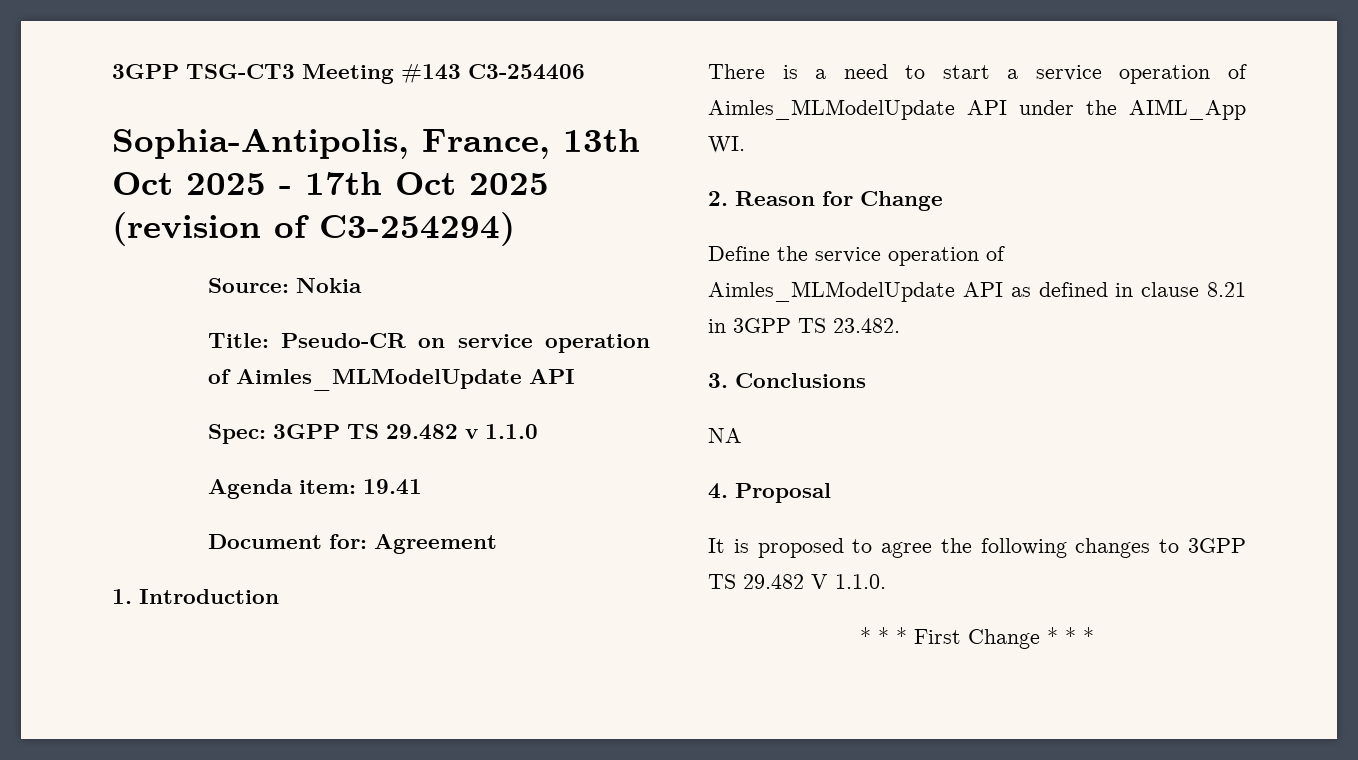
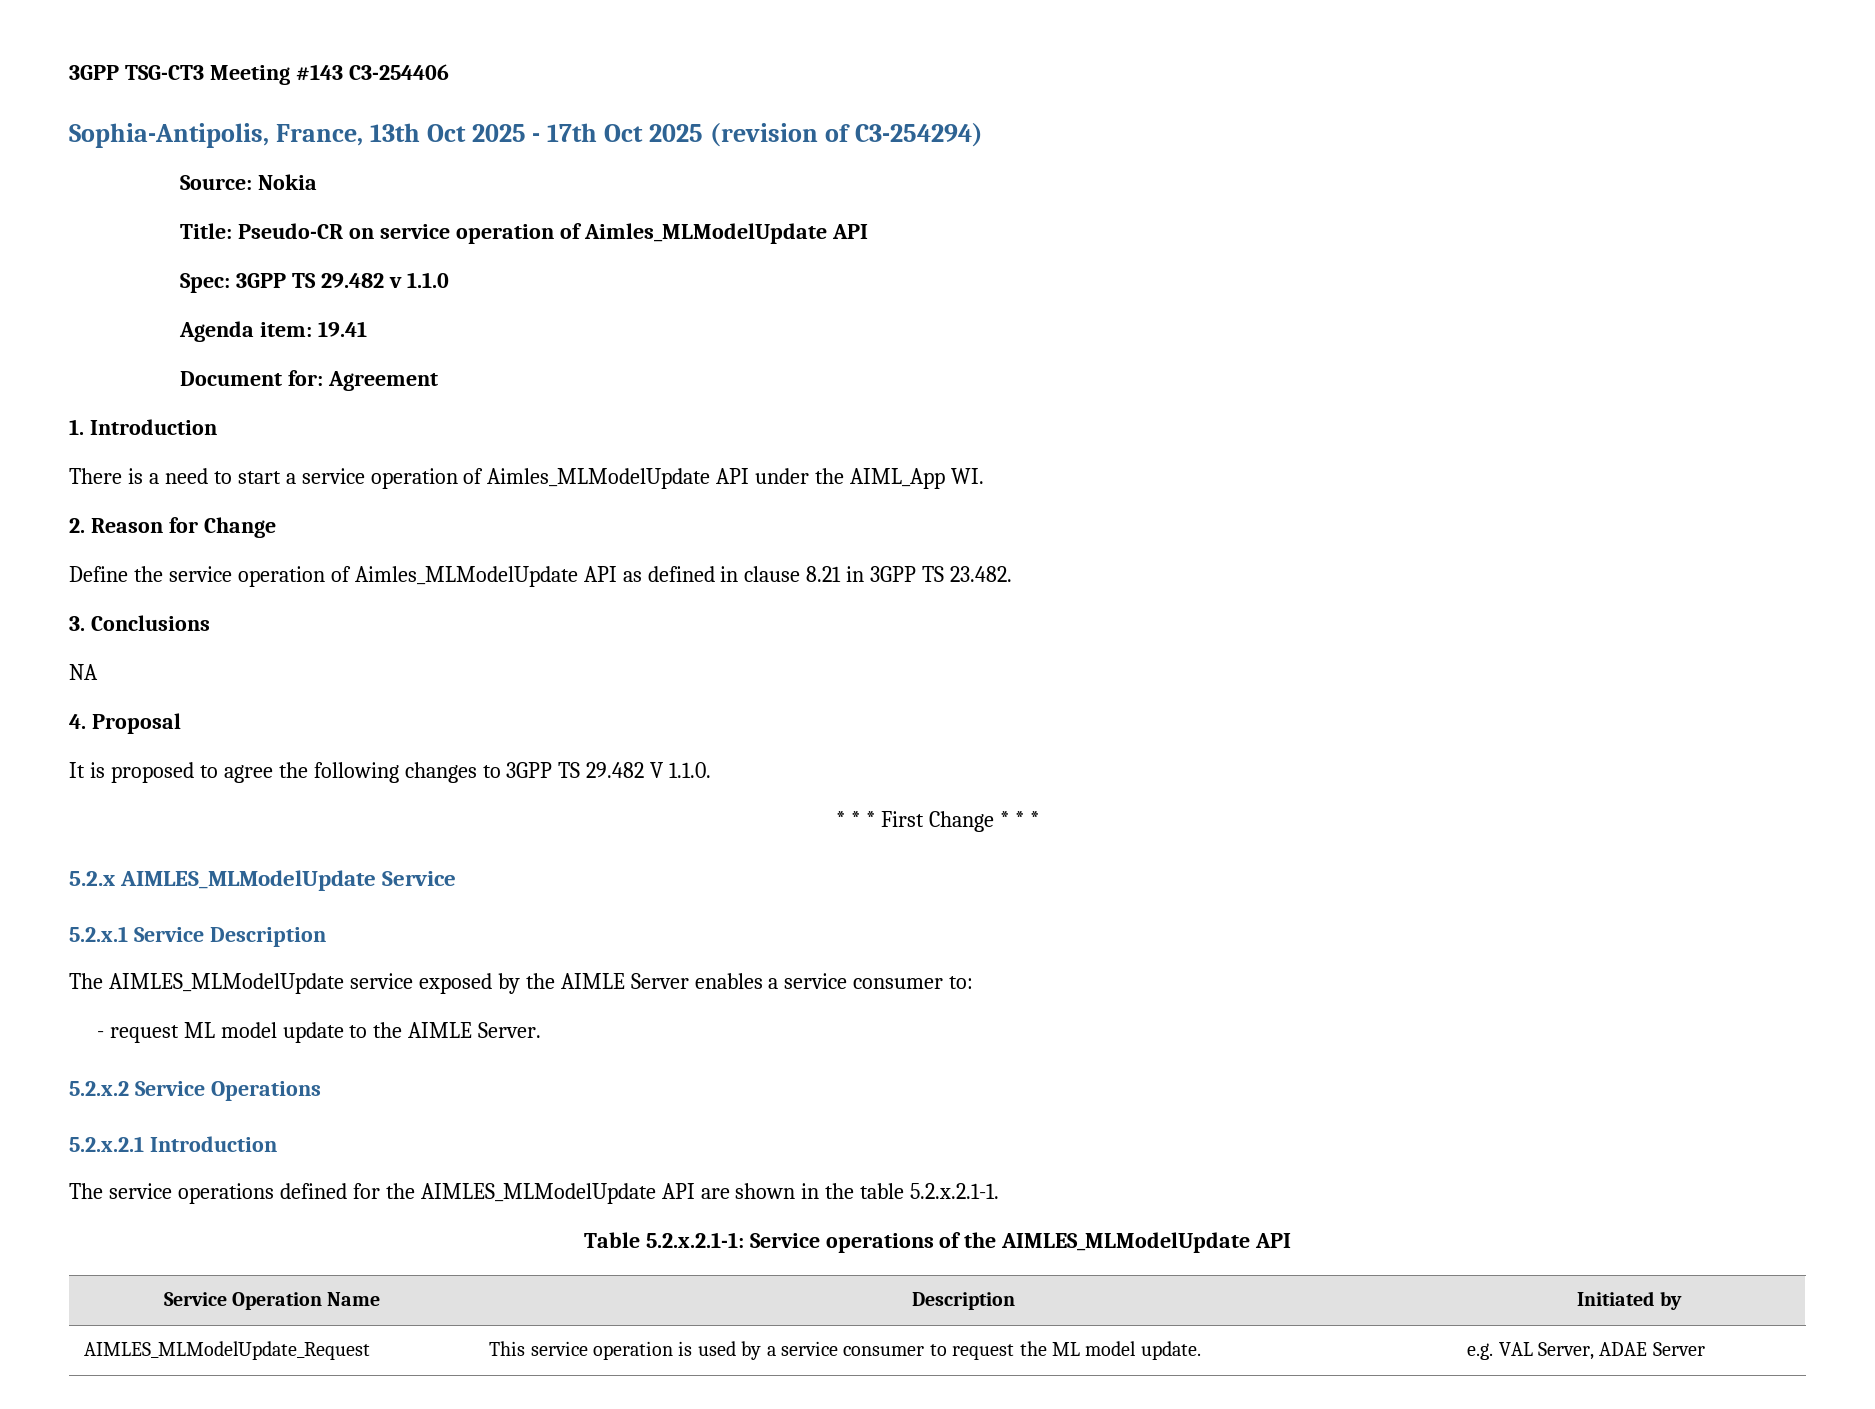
+ 5.2.x AIMLES_MLModelUpdate Service
+ 5.2.x.1 Service Description
+ The AIMLES_MLModelUpdate service exposed by the AIMLE Server enables a service consumer to:
+ - request ML model update to the AIMLE Server.
+ 5.2.x.2 Service Operations
+ 5.2.x.2.1 Introduction
+ The service operations defined for the AIMLES_MLModelUpdate API are shown in the table 5.2.x.2.1-1.
+ Table 5.2.x.2.1-1: Service operations of the AIMLES_MLModelUpdate API
+ Service Operation Name | Description | Initiated by
+ AIMLES_MLModelUpdate_Request | This service operation is used by a service consumer to request the ML model update. | e.g. VAL Server, ADAE Server

